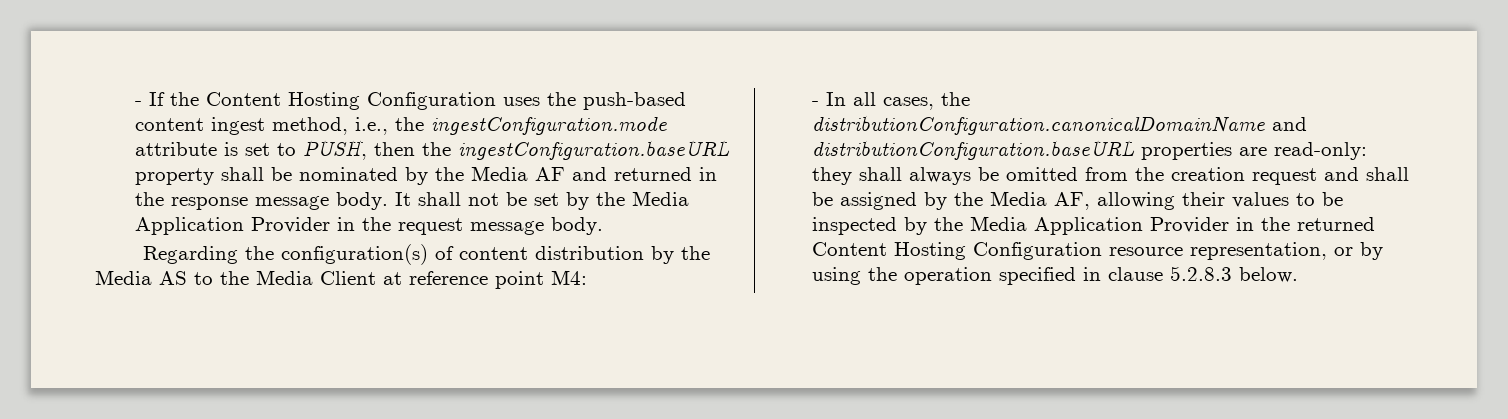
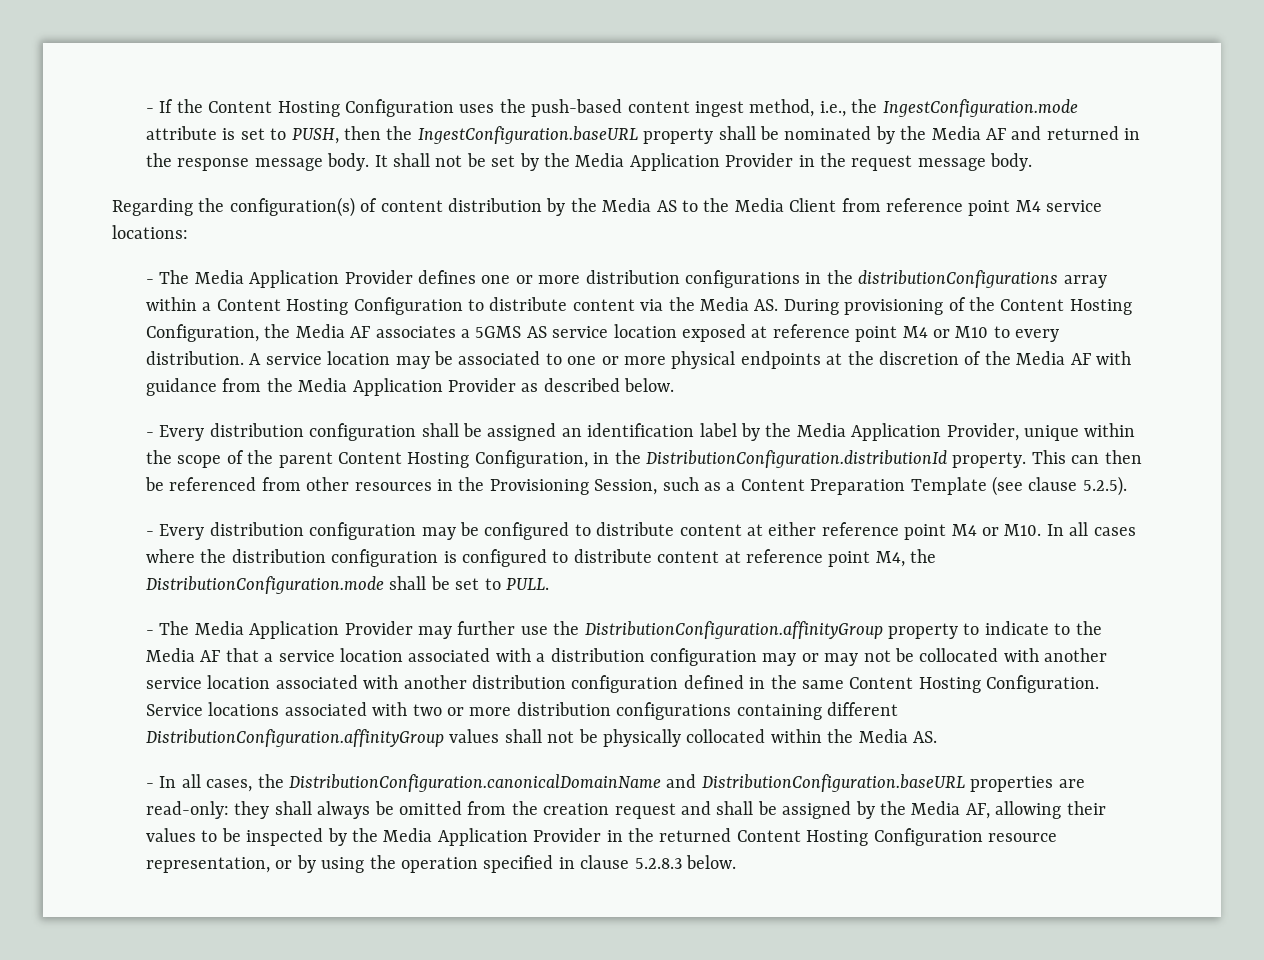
- - If the Content Hosting Configuration uses the push-based content ingest method, i.e., the ingestConfiguration.mode attribute is set to PUSH, then the ingestConfiguration.baseURL property shall be nominated by the Media AF and returned in the response message body.
+ - If the Content Hosting Configuration uses the push-based content ingest method, i.e., the IngestConfiguration.mode attribute is set to PUSH, then the IngestConfiguration.baseURL property shall be nominated by the Media AF and returned in the response message body.
- Regarding the configuration(s) of content distribution by the Media AS to the Media Client at reference point M4:
+ Regarding the configuration(s) of content distribution by the Media AS to the Media Client from reference point M4 service locations:
+ - The Media Application Provider defines one or more distribution configurations in the distributionConfigurations array within a Content Hosting Configuration to distribute content via the Media AS. During provisioning of the Content Hosting Configuration, the Media AF associates a 5GMS AS service location exposed at reference point M4 or M10 to every distribution. A service location may be associated to one or more physical endpoints at the discretion of the Media AF with guidance from the Media Application Provider as described below.
+ - Every distribution configuration shall be assigned an identification label by the Media Application Provider, unique within the scope of the parent Content Hosting Configuration, in the DistributionConfiguration.distributionId property. This can then be referenced from other resources in the Provisioning Session, such as a Content Preparation Template (see clause 5.2.5).
+ - Every distribution configuration may be configured to distribute content at either reference point M4 or M10. In all cases where the distribution configuration is configured to distribute content at reference point M4, the DistributionConfiguration.mode shall be set to PULL.
+ - The Media Application Provider may further use the DistributionConfiguration.affinityGroup property to indicate to the Media AF that a service location associated with a distribution configuration may or may not be collocated with another service location associated with another distribution configuration defined in the same Content Hosting Configuration. Service locations associated with two or more distribution configurations containing different DistributionConfiguration.affinityGroup values shall not be physically collocated within the Media AS.
- - In all cases, the distributionConfiguration.canonicalDomainName and distributionConfiguration.baseURL properties are read-only: they shall always be omitted from the creation request and shall be assigned by the Media AF, allowing their values to be inspected by the Media Application Provider in the returned Content Hosting Configuration resource representation, or by using the operation specified in clause 5.2.8.3 below.
+ - In all cases, the DistributionConfiguration.canonicalDomainName and DistributionConfiguration.baseURL properties are read-only: they shall always be omitted from the creation request and shall be assigned by the Media AF, allowing their values to be inspected by the Media Application Provider in the returned Content Hosting Configuration resource representation, or by using the operation specified in clause 5.2.8.3 below.

